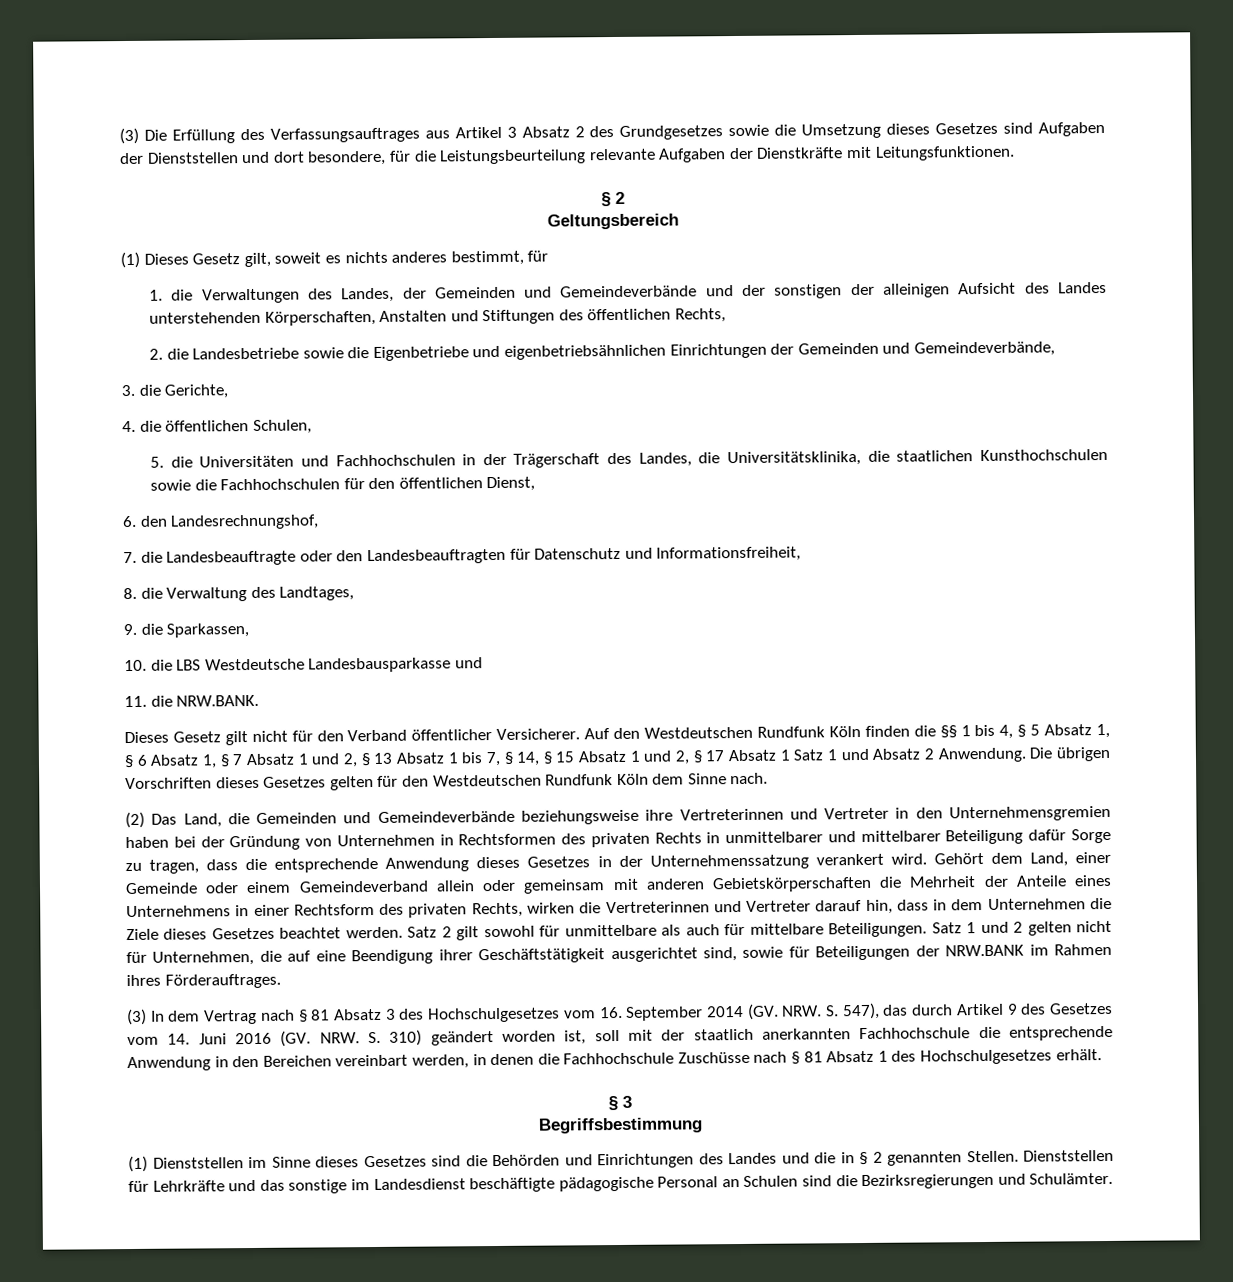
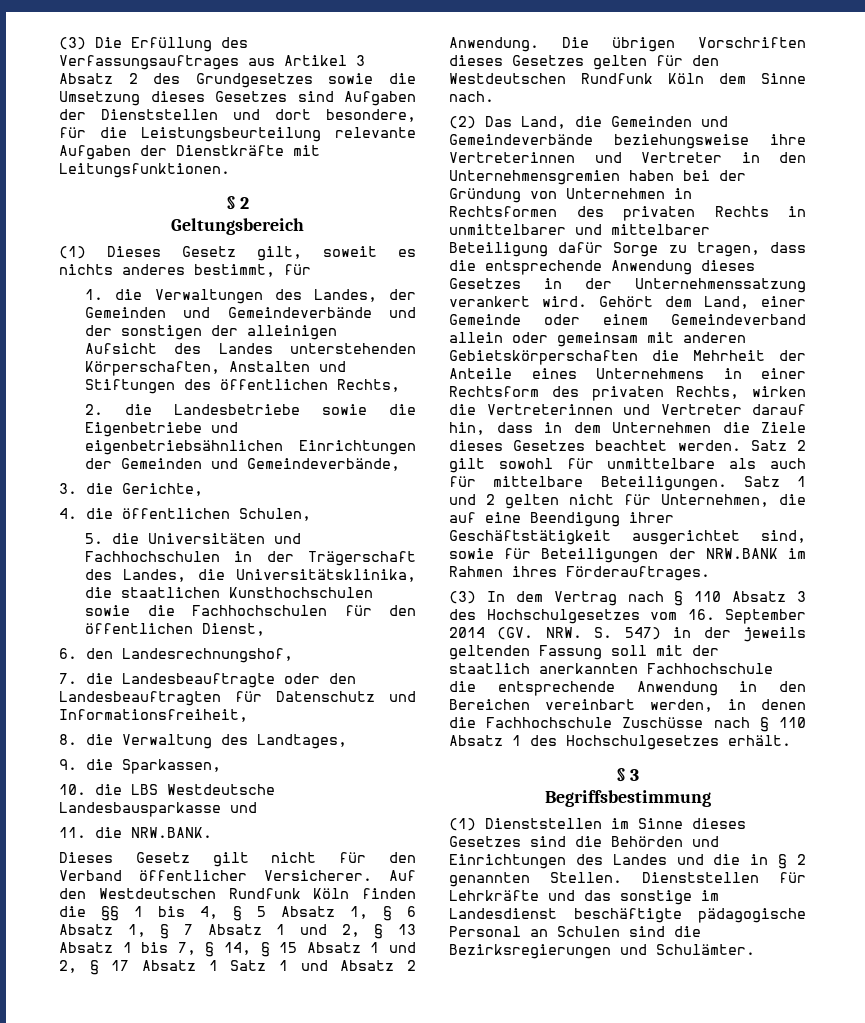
- (3) In dem Vertrag nach § 81 Absatz 3 des Hochschulgesetzes vom 16. September 2014 (GV. NRW. S. 547), das durch Artikel 9 des Gesetzes vom 14. Juni 2016 (GV. NRW. S. 310) geändert worden ist, soll mit der staatlich anerkannten Fachhochschule die entsprechende Anwendung in den Bereichen vereinbart werden, in denen die Fachhochschule Zuschüsse nach § 81 Absatz 1 des Hochschulgesetzes erhält.
+ (3) In dem Vertrag nach § 110 Absatz 3 des Hochschulgesetzes vom 16. September 2014 (GV. NRW. S. 547) in der jeweils geltenden Fassung soll mit der staatlich anerkannten Fachhochschule die entsprechende Anwendung in den Bereichen vereinbart werden, in denen die Fachhochschule Zuschüsse nach § 110 Absatz 1 des Hochschulgesetzes erhält.

